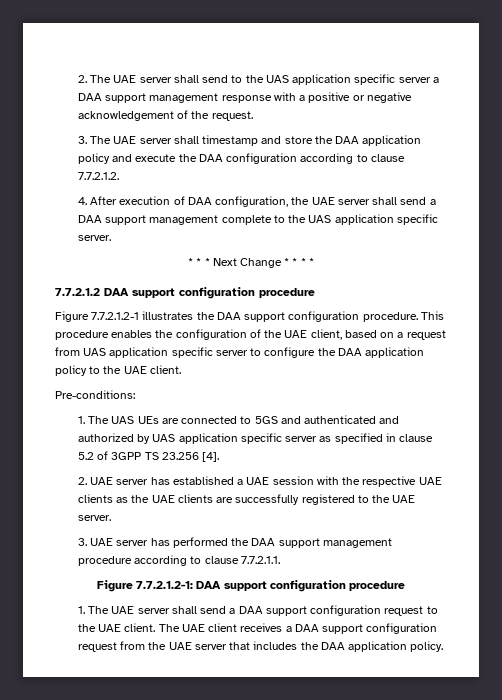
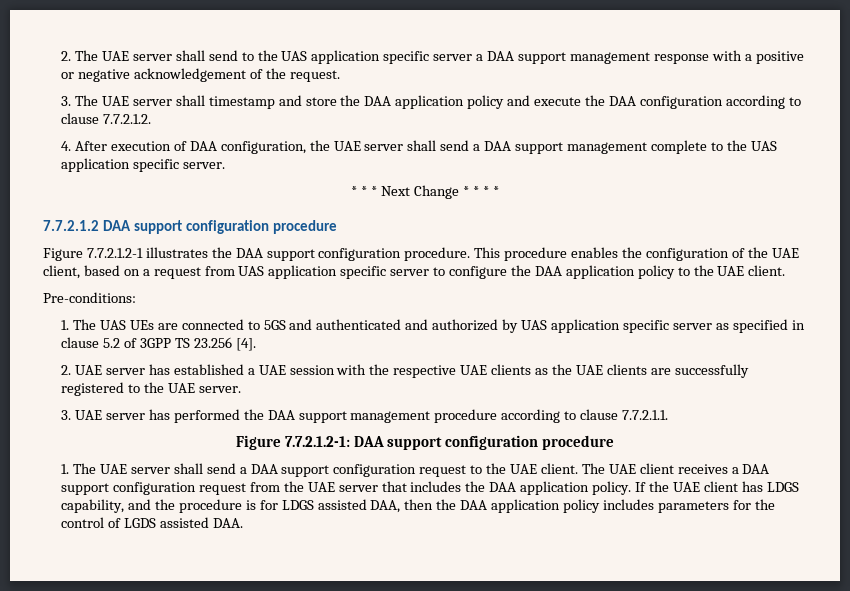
+ If the UAE client has LDGS capability, and the procedure is for LDGS assisted DAA, then the DAA application policy includes parameters for the control of LGDS assisted DAA.

